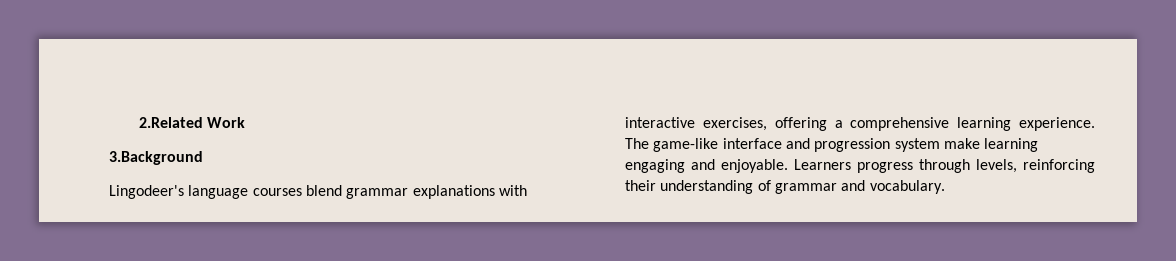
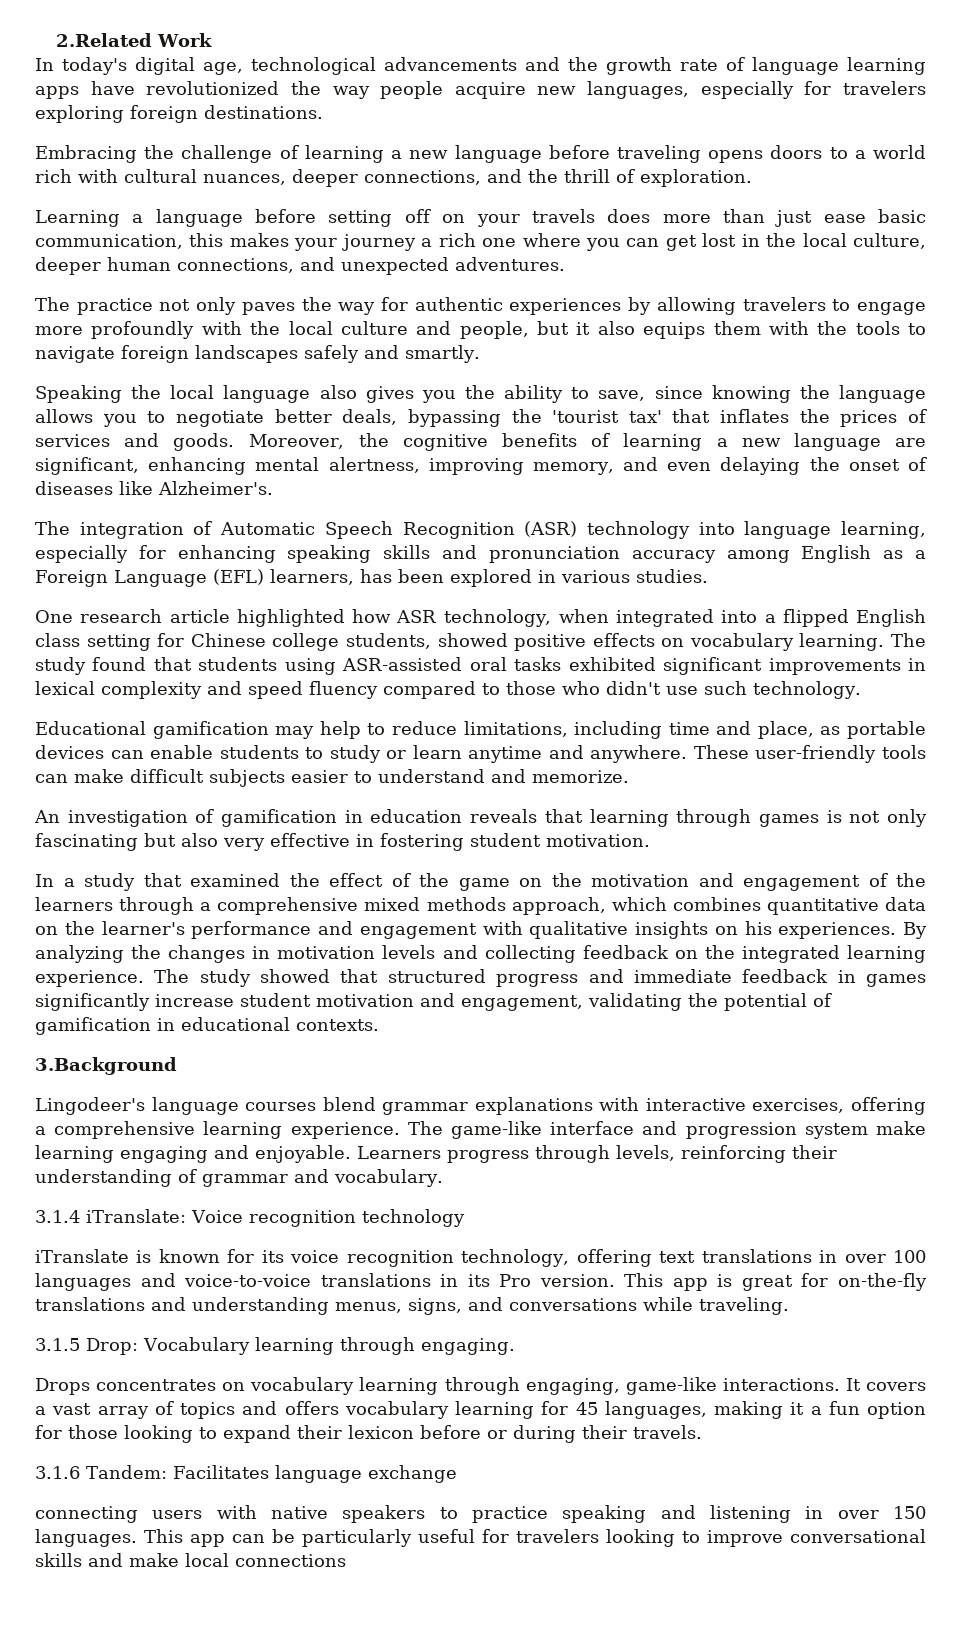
+ In today's digital age, technological advancements and the growth rate of language learning apps have revolutionized the way people acquire new languages, especially for travelers exploring foreign destinations.
+ Embracing the challenge of learning a new language before traveling opens doors to a world rich with cultural nuances, deeper connections, and the thrill of exploration.
+ Learning a language before setting off on your travels does more than just ease basic communication, this makes your journey a rich one where you can get lost in the local culture, deeper human connections, and unexpected adventures.
+ The practice not only paves the way for authentic experiences by allowing travelers to engage more profoundly with the local culture and people, but it also equips them with the tools to navigate foreign landscapes safely and smartly.
+ Speaking the local language also gives you the ability to save, since knowing the language allows you to negotiate better deals, bypassing the 'tourist tax' that inflates the prices of services and goods. Moreover, the cognitive benefits of learning a new language are significant, enhancing mental alertness, improving memory, and even delaying the onset of diseases like Alzheimer's.
+ The integration of Automatic Speech Recognition (ASR) technology into language learning, especially for enhancing speaking skills and pronunciation accuracy among English as a Foreign Language (EFL) learners, has been explored in various studies.
+ One research article highlighted how ASR technology, when integrated into a flipped English class setting for Chinese college students, showed positive effects on vocabulary learning. The study found that students using ASR-assisted oral tasks exhibited significant improvements in lexical complexity and speed fluency compared to those who didn't use such technology.
+ Educational gamification may help to reduce limitations, including time and place, as portable devices can enable students to study or learn anytime and anywhere. These user-friendly tools can make difficult subjects easier to understand and memorize.
+ An investigation of gamification in education reveals that learning through games is not only fascinating but also very effective in fostering student motivation.
+ In a study that examined the effect of the game on the motivation and engagement of the learners through a comprehensive mixed methods approach, which combines quantitative data on the learner's performance and engagement with qualitative insights on his experiences. By analyzing the changes in motivation levels and collecting feedback on the integrated learning experience. The study showed that structured progress and immediate feedback in games significantly increase student motivation and engagement, validating the potential of gamification in educational contexts.
+ 3.1.4 iTranslate: Voice recognition technology
+ iTranslate is known for its voice recognition technology, offering text translations in over 100 languages and voice-to-voice translations in its Pro version. This app is great for on-the-fly translations and understanding menus, signs, and conversations while traveling.
+ 3.1.5 Drop: Vocabulary learning through engaging.
+ Drops concentrates on vocabulary learning through engaging, game-like interactions. It covers a vast array of topics and offers vocabulary learning for 45 languages, making it a fun option for those looking to expand their lexicon before or during their travels.
+ 3.1.6 Tandem: Facilitates language exchange
+ connecting users with native speakers to practice speaking and listening in over 150 languages. This app can be particularly useful for travelers looking to improve conversational skills and make local connections

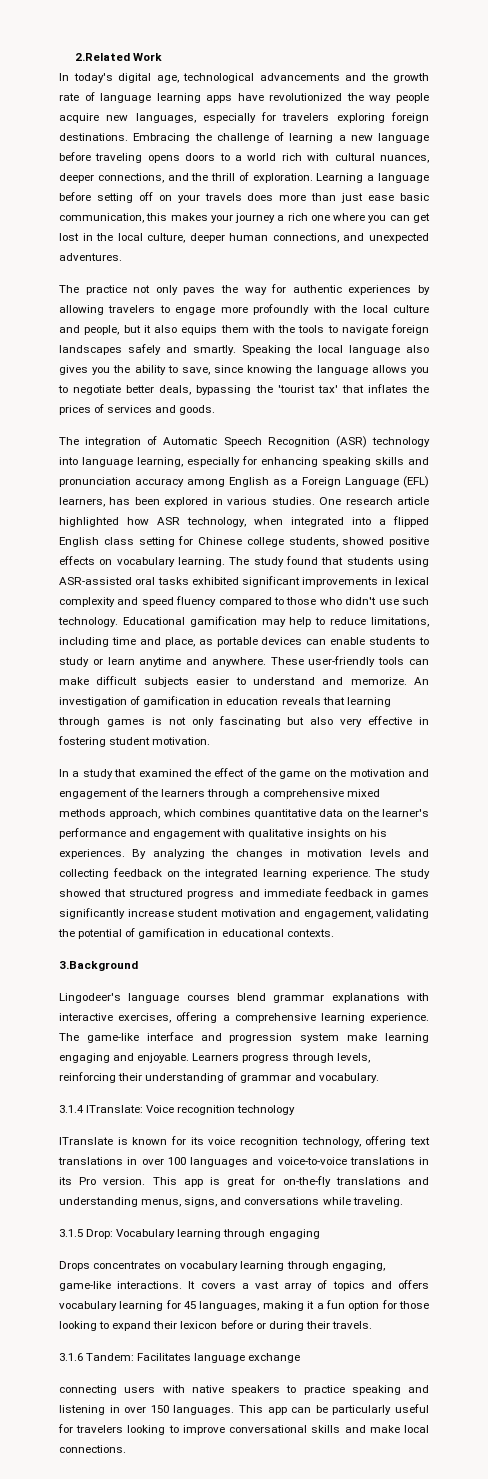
- In today's digital age, technological advancements and the growth rate of language learning apps have revolutionized the way people acquire new languages, especially for travelers exploring foreign destinations.
- Embracing the challenge of learning a new language before traveling opens doors to a world rich with cultural nuances, deeper connections, and the thrill of exploration.
- Learning a language before setting off on your travels does more than just ease basic communication, this makes your journey a rich one where you can get lost in the local culture, deeper human connections, and unexpected adventures.
+ In today's digital age, technological advancements and the growth rate of language learning apps have revolutionized the way people acquire new languages, especially for travelers exploring foreign destinations. Embracing the challenge of learning a new language before traveling opens doors to a world rich with cultural nuances, deeper connections, and the thrill of exploration. Learning a language before setting off on your travels does more than just ease basic communication, this makes your journey a rich one where you can get lost in the local culture, deeper human connections, and unexpected adventures.
- The practice not only paves the way for authentic experiences by allowing travelers to engage more profoundly with the local culture and people, but it also equips them with the tools to navigate foreign landscapes safely and smartly.
- Speaking the local language also gives you the ability to save, since knowing the language allows you to negotiate better deals, bypassing the 'tourist tax' that inflates the prices of services and goods. Moreover, the cognitive benefits of learning a new language are significant, enhancing mental alertness, improving memory, and even delaying the onset of diseases like Alzheimer's.
+ The practice not only paves the way for authentic experiences by allowing travelers to engage more profoundly with the local culture and people, but it also equips them with the tools to navigate foreign landscapes safely and smartly. Speaking the local language also gives you the ability to save, since knowing the language allows you to negotiate better deals, bypassing the 'tourist tax' that inflates the prices of services and goods.
- The integration of Automatic Speech Recognition (ASR) technology into language learning, especially for enhancing speaking skills and pronunciation accuracy among English as a Foreign Language (EFL) learners, has been explored in various studies.
- One research article highlighted how ASR technology, when integrated into a flipped English class setting for Chinese college students, showed positive effects on vocabulary learning.
+ The integration of Automatic Speech Recognition (ASR) technology into language learning, especially for enhancing speaking skills and pronunciation accuracy among English as a Foreign Language (EFL) learners, has been explored in various studies. One research article highlighted how ASR technology, when integrated into a flipped English class setting for Chinese college students, showed positive effects on vocabulary learning.
- The study found that students using ASR-assisted oral tasks exhibited significant improvements in lexical complexity and speed fluency compared to those who didn't use such technology.
- Educational gamification may help to reduce limitations, including time and place, as portable devices can enable students to study or learn anytime and anywhere.
+ The study found that students using ASR-assisted oral tasks exhibited significant improvements in lexical complexity and speed fluency compared to those who didn't use such technology. Educational gamification may help to reduce limitations, including time and place, as portable devices can enable students to study or learn anytime and anywhere.
- These user-friendly tools can make difficult subjects easier to understand and memorize.
- An investigation of gamification in education reveals that learning through games is not only fascinating but also very effective in fostering student motivation.
+ These user-friendly tools can make difficult subjects easier to understand and memorize. An investigation of gamification in education reveals that learning through games is not only fascinating but also very effective in fostering student motivation.
- 3.1.4 iTranslate: Voice recognition technology
+ 3.1.4 ITranslate: Voice recognition technology
- iTranslate is known for its voice recognition technology, offering text translations in over 100 languages and voice-to-voice translations in its Pro version.
+ ITranslate is known for its voice recognition technology, offering text translations in over 100 languages and voice-to-voice translations in its Pro version.
- 3.1.5 Drop: Vocabulary learning through engaging.
+ 3.1.5 Drop: Vocabulary learning through engaging
- This app can be particularly useful for travelers looking to improve conversational skills and make local connections
+ This app can be particularly useful for travelers looking to improve conversational skills and make local connections.

